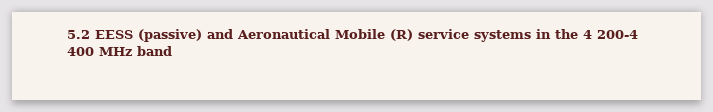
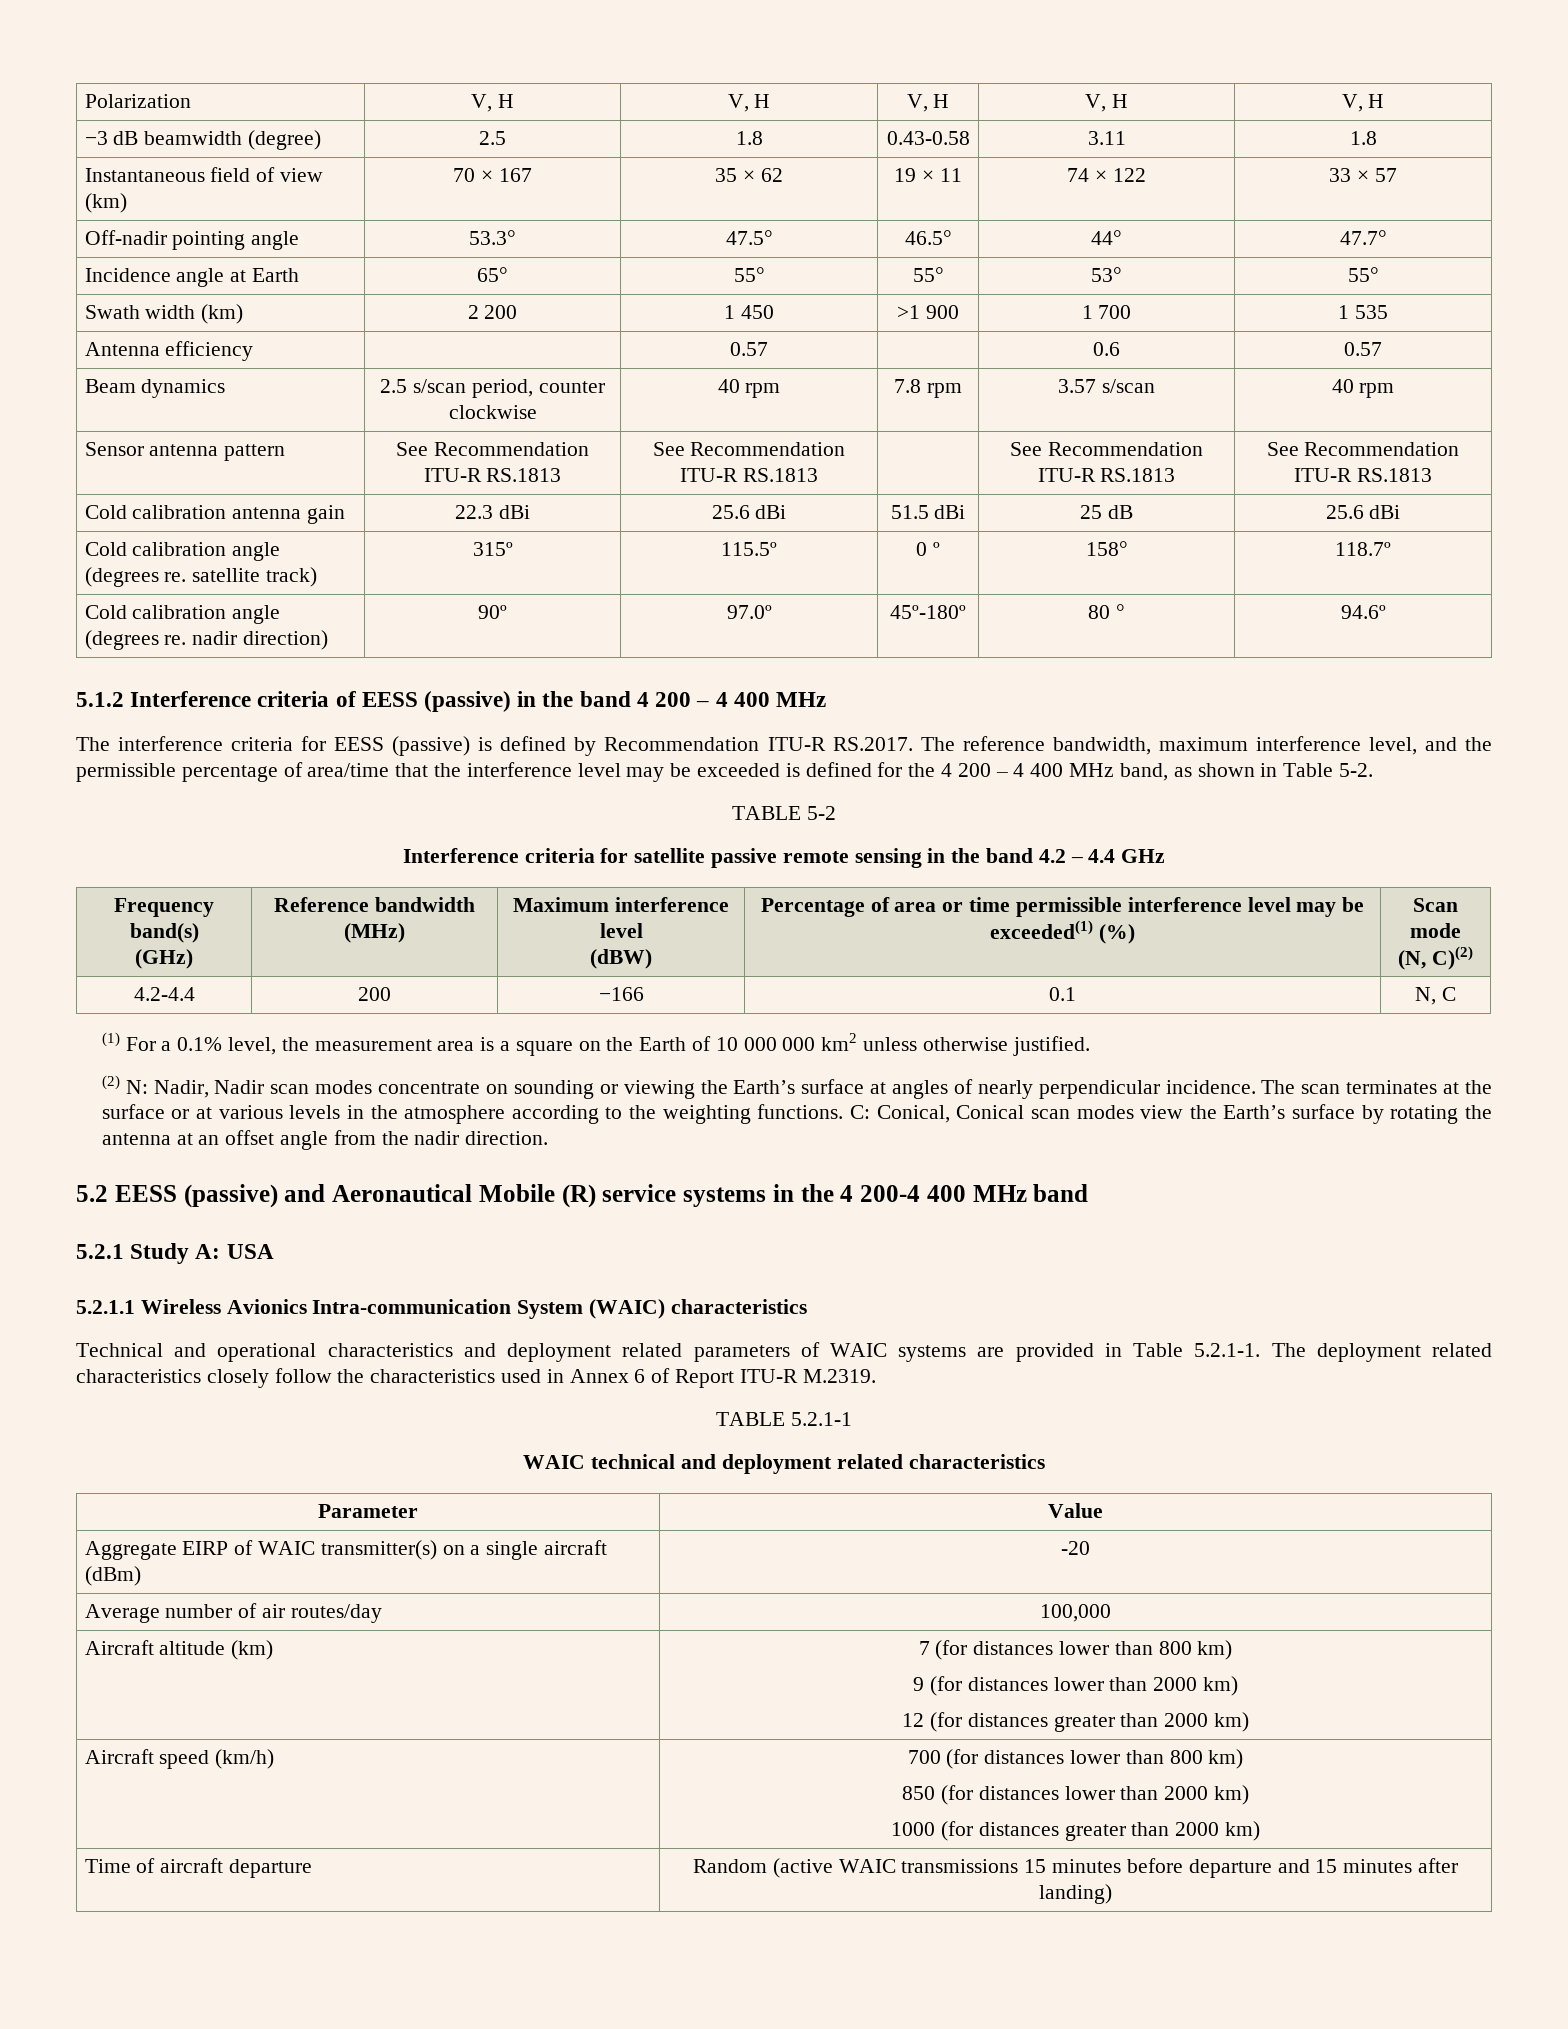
+ Polarization | V, H | V, H | V, H | V, H | V, H
+ −3 dB beamwidth (degree) | 2.5 | 1.8 | 0.43-0.58 | 3.11 | 1.8
+ Instantaneous field of view (km) | 70 × 167 | 35 × 62 | 19 × 11 | 74 × 122 | 33 × 57
+ Off-nadir pointing angle | 53.3° | 47.5° | 46.5° | 44° | 47.7°
+ Incidence angle at Earth | 65° | 55° | 55° | 53° | 55°
+ Swath width (km) | 2 200 | 1 450 | >1 900 | 1 700 | 1 535
+ Antenna efficiency | | 0.57 | | 0.6 | 0.57
+ Beam dynamics | 2.5 s/scan period, counter clockwise | 40 rpm | 7.8 rpm | 3.57 s/scan | 40 rpm
+ Sensor antenna pattern | See Recommendation ITU-R RS.1813 | See Recommendation ITU-R RS.1813 | | See Recommendation ITU-R RS.1813 | See Recommendation ITU-R RS.1813
+ Cold calibration antenna gain | 22.3 dBi | 25.6 dBi | 51.5 dBi | 25 dB | 25.6 dBi
+ Cold calibration angle (degrees re. satellite track) | 315º | 115.5º | 0 º | 158° | 118.7º
+ Cold calibration angle (degrees re. nadir direction) | 90º | 97.0º | 45º-180º | 80 ° | 94.6º
+ 5.1.2 Interference criteria of EESS (passive) in the band 4 200 – 4 400 MHz
+ The interference criteria for EESS (passive) is defined by Recommendation ITU-R RS.2017. The reference bandwidth, maximum interference level, and the permissible percentage of area/time that the interference level may be exceeded is defined for the 4 200 – 4 400 MHz band, as shown in Table 5-2.
+ TABLE 5-2
+ Interference criteria for satellite passive remote sensing in the band 4.2 – 4.4 GHz
+ Frequency band(s)
+ (GHz) | Reference bandwidth (MHz) | Maximum interference level
+ (dBW) | Percentage of area or time permissible interference level may be exceeded(1) (%) | Scan mode
+ (N, C)(2)
+ 4.2-4.4 | 200 | −166 | 0.1 | N, C
+ (1) For a 0.1% level, the measurement area is a square on the Earth of 10 000 000 km2 unless otherwise justified.
+ (2) N: Nadir, Nadir scan modes concentrate on sounding or viewing the Earth’s surface at angles of nearly perpendicular incidence. The scan terminates at the surface or at various levels in the atmosphere according to the weighting functions. C: Conical, Conical scan modes view the Earth’s surface by rotating the antenna at an offset angle from the nadir direction.
+ 5.2.1 Study A: USA
+ 5.2.1.1 Wireless Avionics Intra-communication System (WAIC) characteristics
+ Technical and operational characteristics and deployment related parameters of WAIC systems are provided in Table 5.2.1-1. The deployment related characteristics closely follow the characteristics used in Annex 6 of Report ITU-R M.2319.
+ TABLE 5.2.1-1
+ WAIC technical and deployment related characteristics
+ Parameter | Value
+ Aggregate EIRP of WAIC transmitter(s) on a single aircraft (dBm) | -20
+ Average number of air routes/day | 100,000
+ Aircraft altitude (km) | 7 (for distances lower than 800 km)
+ 9 (for distances lower than 2000 km)
+ 12 (for distances greater than 2000 km)
+ Aircraft speed (km/h) | 700 (for distances lower than 800 km)
+ 850 (for distances lower than 2000 km)
+ 1000 (for distances greater than 2000 km)
+ Time of aircraft departure | Random (active WAIC transmissions 15 minutes before departure and 15 minutes after landing)

